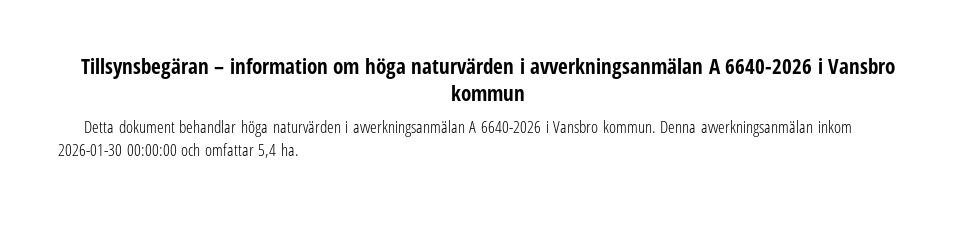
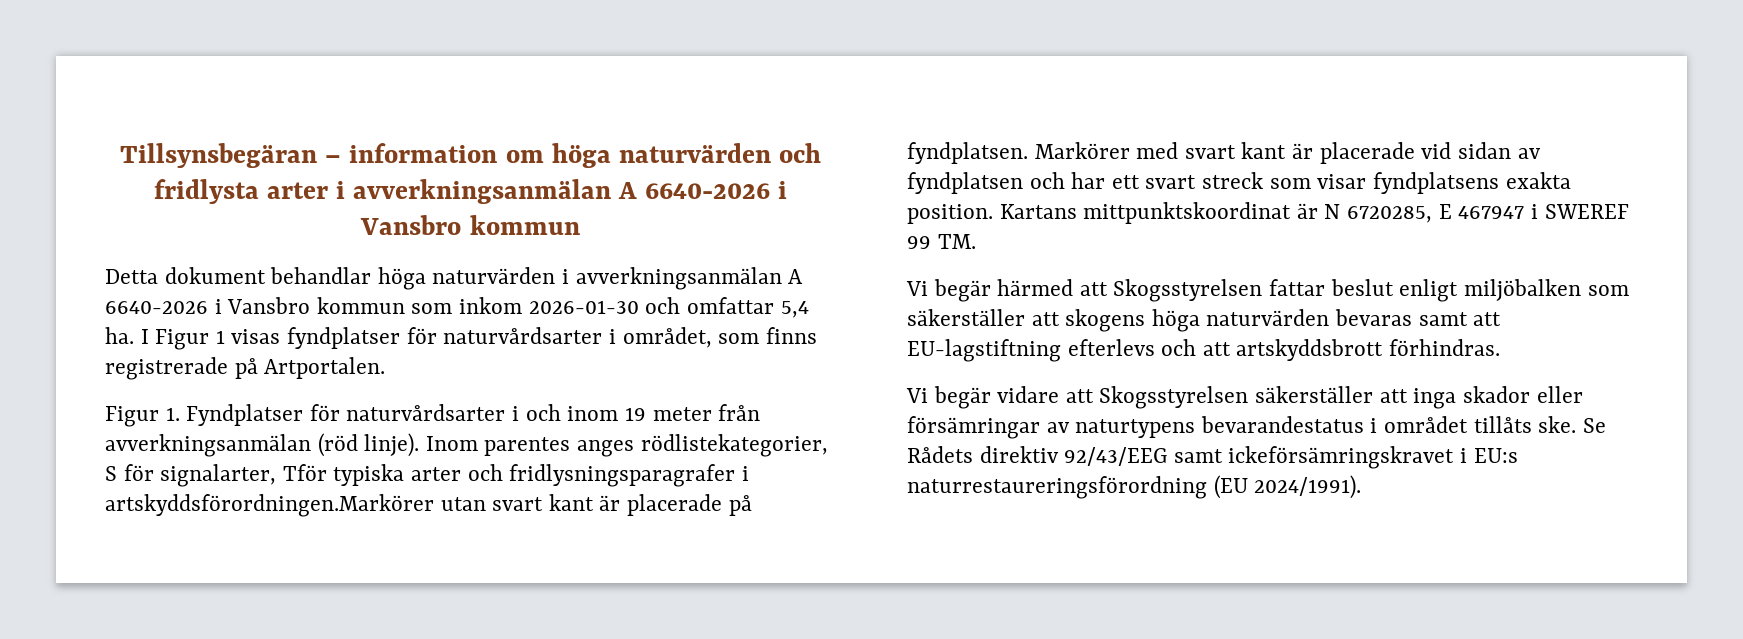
- Tillsynsbegäran – information om höga naturvärden i avverkningsanmälan A 6640-2026 i Vansbro kommun
+ Tillsynsbegäran – information om höga naturvärden och fridlysta arter i avverkningsanmälan A 6640-2026 i Vansbro kommun
- Detta dokument behandlar höga naturvärden i avverkningsanmälan A 6640-2026 i Vansbro kommun. Denna avverkningsanmälan inkom 2026-01-30 00:00:00 och omfattar 5,4 ha.
+ Detta dokument behandlar höga naturvärden i avverkningsanmälan A 6640-2026 i Vansbro kommun som inkom 2026-01-30 och omfattar 5,4 ha.
+ I Figur 1 visas fyndplatser för naturvårdsarter i området, som finns registrerade på Artportalen.
+ Figur 1. Fyndplatser för naturvårdsarter i och inom 19 meter från avverkningsanmälan (röd linje). Inom parentes anges rödlistekategorier, S för signalarter, Tför typiska arter och fridlysningsparagrafer i artskyddsförordningen.Markörer utan svart kant är placerade på fyndplatsen. Markörer med svart kant är placerade vid sidan av fyndplatsen och har ett svart streck som visar fyndplatsens exakta position. Kartans mittpunktskoordinat är N 6720285, E 467947 i SWEREF 99 TM.
+ Vi begär härmed att Skogsstyrelsen fattar beslut enligt miljöbalken som säkerställer att skogens höga naturvärden bevaras samt att EU-lagstiftning efterlevs och att artskyddsbrott förhindras.
+ Vi begär vidare att Skogsstyrelsen säkerställer att inga skador eller försämringar av naturtypens bevarandestatus i området tillåts ske. Se Rådets direktiv 92/43/EEG samt ickeförsämringskravet i EU:s naturrestaureringsförordning (EU 2024/1991).

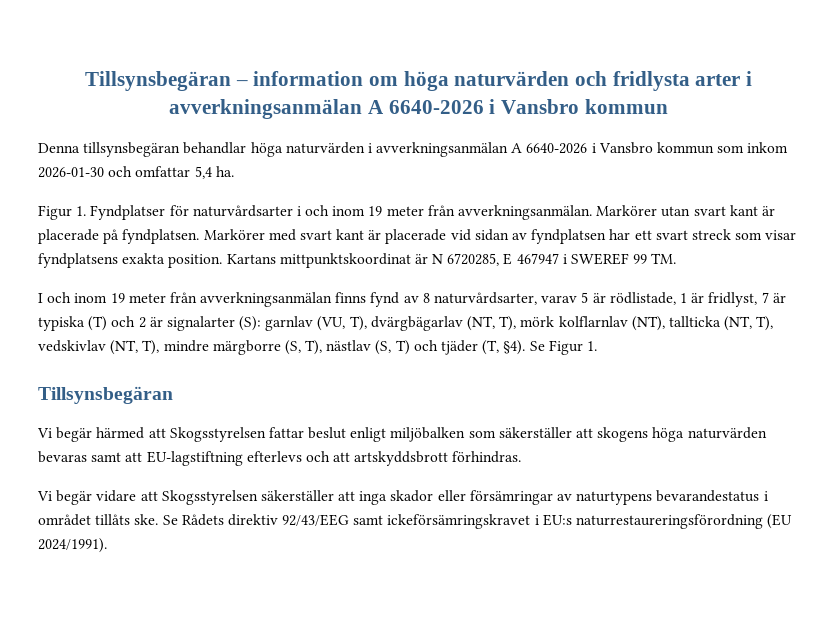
- Detta dokument behandlar höga naturvärden i avverkningsanmälan A 6640-2026 i Vansbro kommun som inkom 2026-01-30 och omfattar 5,4 ha. I Figur 1 visas fyndplatser för naturvårdsarter i området, som finns registrerade på Artportalen.
+ Denna tillsynsbegäran behandlar höga naturvärden i avverkningsanmälan A 6640-2026 i Vansbro kommun som inkom 2026-01-30 och omfattar 5,4 ha.
- Figur 1. Fyndplatser för naturvårdsarter i och inom 19 meter från avverkningsanmälan (röd linje). Inom parentes anges rödlistekategorier, S för signalarter, Tför typiska arter och fridlysningsparagrafer i artskyddsförordningen.Markörer utan svart kant är placerade på fyndplatsen.
+ Figur 1. Fyndplatser för naturvårdsarter i och inom 19 meter från avverkningsanmälan. Markörer utan svart kant är placerade på fyndplatsen.
- Markörer med svart kant är placerade vid sidan av fyndplatsen och har ett svart streck som visar fyndplatsens exakta position.
+ Markörer med svart kant är placerade vid sidan av fyndplatsen har ett svart streck som visar fyndplatsens exakta position.
+ I och inom 19 meter från avverkningsanmälan finns fynd av 8 naturvårdsarter, varav 5 är rödlistade, 1 är fridlyst, 7 är typiska (T) och 2 är signalarter (S): garnlav (VU, T), dvärgbägarlav (NT, T), mörk kolflarnlav (NT), tallticka (NT, T), vedskivlav (NT, T), mindre märgborre (S, T), nästlav (S, T) och tjäder (T, §4). Se Figur 1.
+ Tillsynsbegäran

